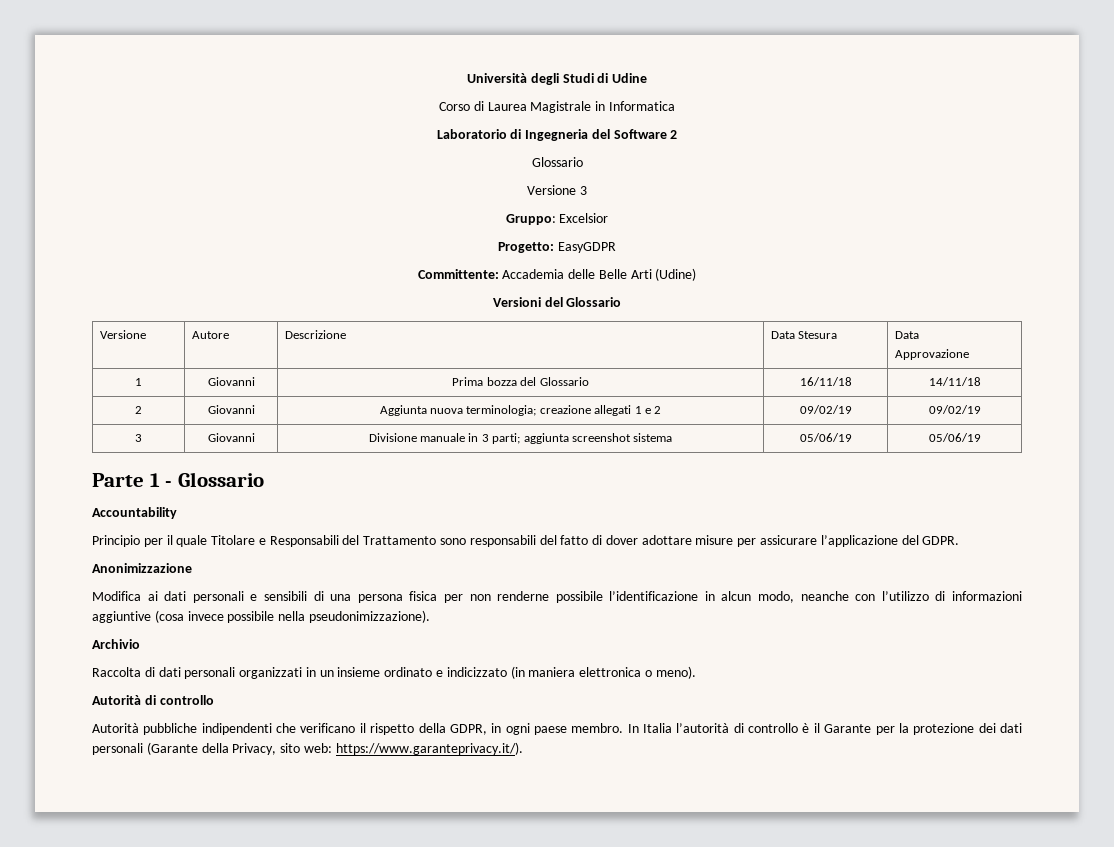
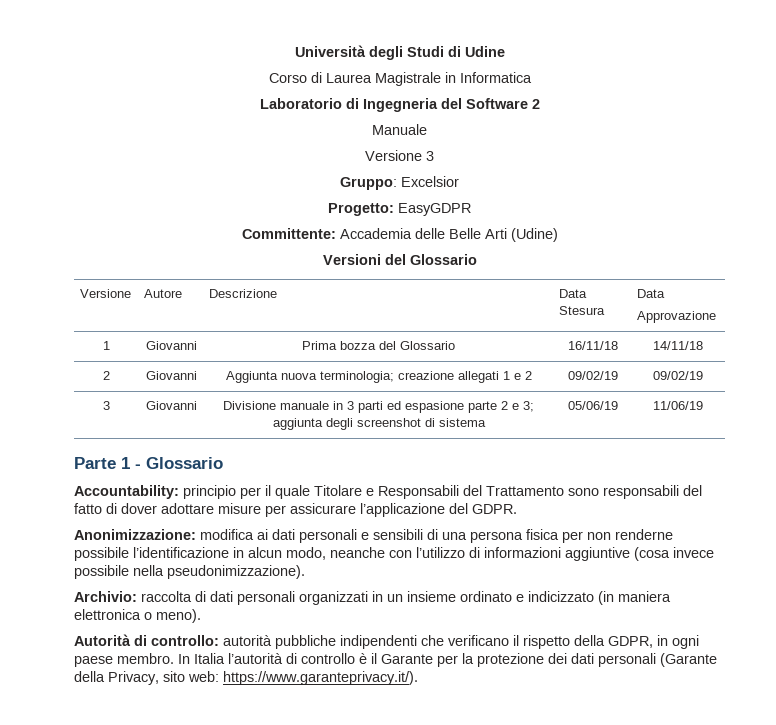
  Laboratorio di Ingegneria del Software 2
- Glossario
+ Manuale
- 3 | Giovanni | Divisione manuale in 3 parti; aggiunta screenshot sistema | 05/06/19 | 05/06/19
+ 3 | Giovanni | Divisione manuale in 3 parti ed espasione parte 2 e 3; aggiunta degli screenshot di sistema | 05/06/19 | 11/06/19
- Accountability
- Principio per il quale Titolare e Responsabili del Trattamento sono responsabili del fatto di dover adottare misure per assicurare l’applicazione del GDPR.
+ Accountability: principio per il quale Titolare e Responsabili del Trattamento sono responsabili del fatto di dover adottare misure per assicurare l’applicazione del GDPR.
- Anonimizzazione
- Modifica ai dati personali e sensibili di una persona fisica per non renderne possibile l’identificazione in alcun modo, neanche con l’utilizzo di informazioni aggiuntive (cosa invece possibile nella pseudonimizzazione).
+ Anonimizzazione: modifica ai dati personali e sensibili di una persona fisica per non renderne possibile l’identificazione in alcun modo, neanche con l’utilizzo di informazioni aggiuntive (cosa invece possibile nella pseudonimizzazione).
- Archivio
- Raccolta di dati personali organizzati in un insieme ordinato e indicizzato (in maniera elettronica o meno).
+ Archivio: raccolta di dati personali organizzati in un insieme ordinato e indicizzato (in maniera elettronica o meno).
- Autorità di controllo
- Autorità pubbliche indipendenti che verificano il rispetto della GDPR, in ogni paese membro.
+ Autorità di controllo: autorità pubbliche indipendenti che verificano il rispetto della GDPR, in ogni paese membro.

